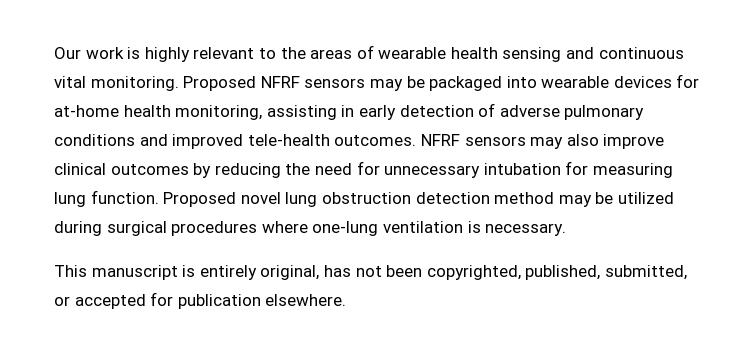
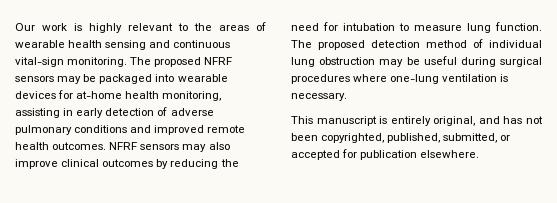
- Our work is highly relevant to the areas of wearable health sensing and continuous vital monitoring. Proposed NFRF sensors may be packaged into wearable devices for at-home health monitoring, assisting in early detection of adverse pulmonary conditions and improved tele-health outcomes.
+ Our work is highly relevant to the areas of wearable health sensing and continuous vital-sign monitoring. The proposed NFRF sensors may be packaged into wearable devices for at-home health monitoring, assisting in early detection of adverse pulmonary conditions and improved remote health outcomes.
- NFRF sensors may also improve clinical outcomes by reducing the need for unnecessary intubation for measuring lung function. Proposed novel lung obstruction detection method may be utilized during surgical procedures where one-lung ventilation is necessary.
+ NFRF sensors may also improve clinical outcomes by reducing the need for intubation to measure lung function. The proposed detection method of individual lung obstruction may be useful during surgical procedures where one-lung ventilation is necessary.
- This manuscript is entirely original, has not been copyrighted, published, submitted, or accepted for publication elsewhere.
+ This manuscript is entirely original, and has not been copyrighted, published, submitted, or accepted for publication elsewhere.

